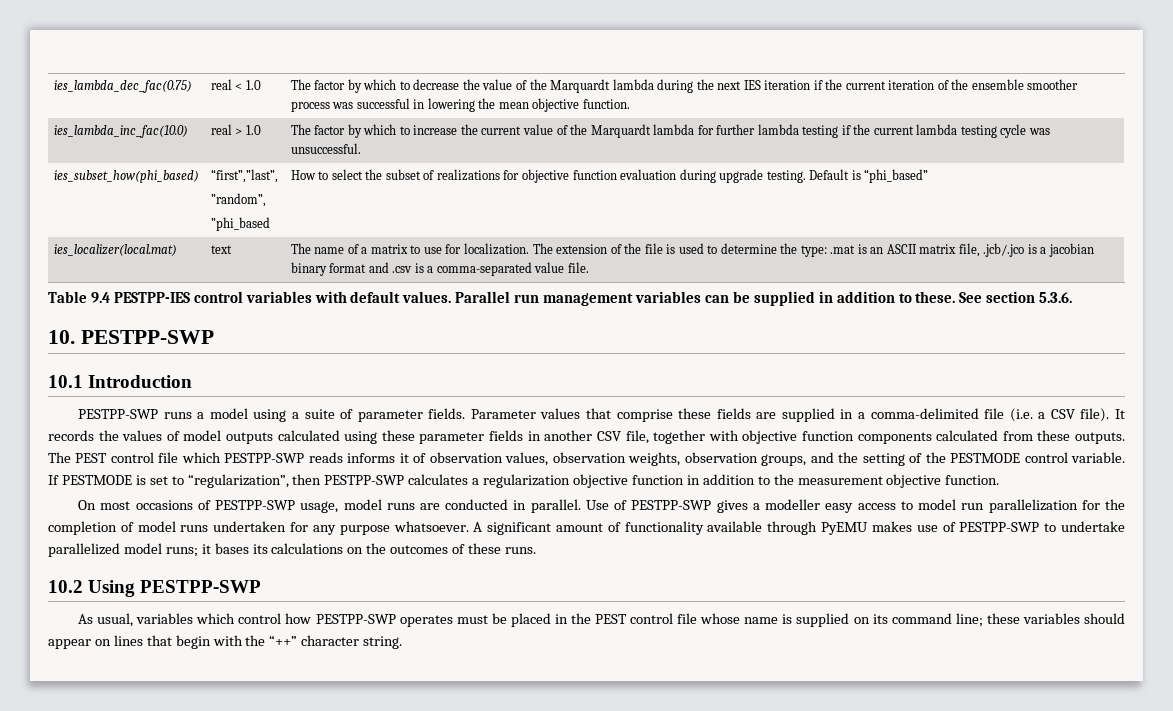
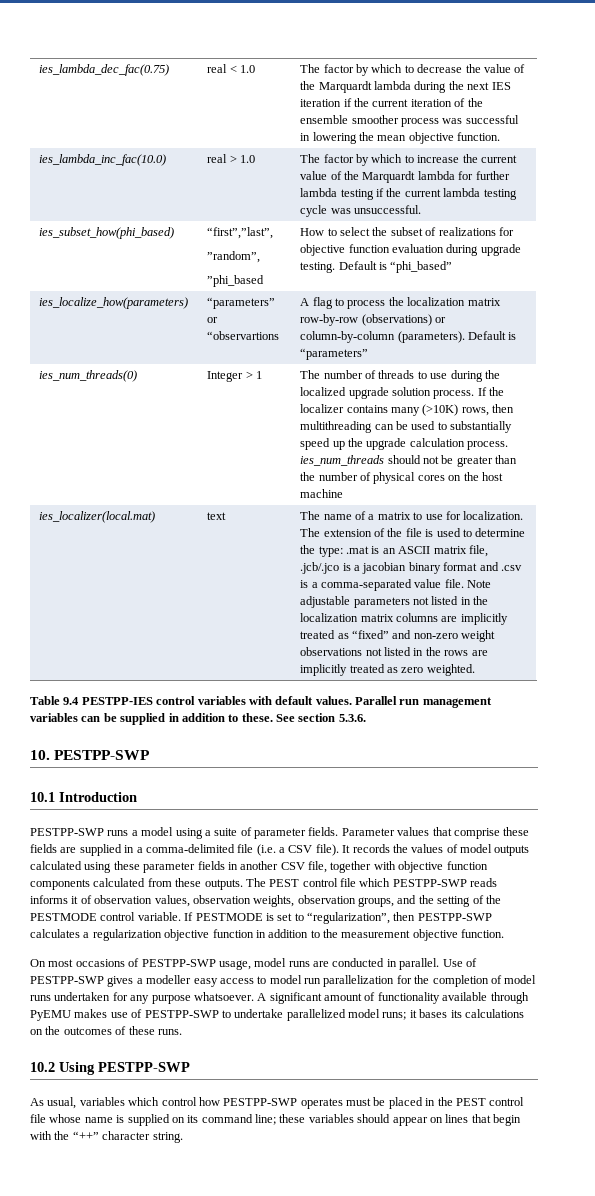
+ ies_localize_how(parameters) | “parameters” or “observartions | A flag to process the localization matrix row-by-row (observations) or column-by-column (parameters). Default is “parameters”
+ ies_num_threads(0) | Integer > 1 | The number of threads to use during the localized upgrade solution process. If the localizer contains many (>10K) rows, then multithreading can be used to substantially speed up the upgrade calculation process. ies_num_threads should not be greater than the number of physical cores on the host machine
+ Note adjustable parameters not listed in the localization matrix columns are implicitly treated as “fixed” and non-zero weight observations not listed in the rows are implicitly treated as zero weighted.

